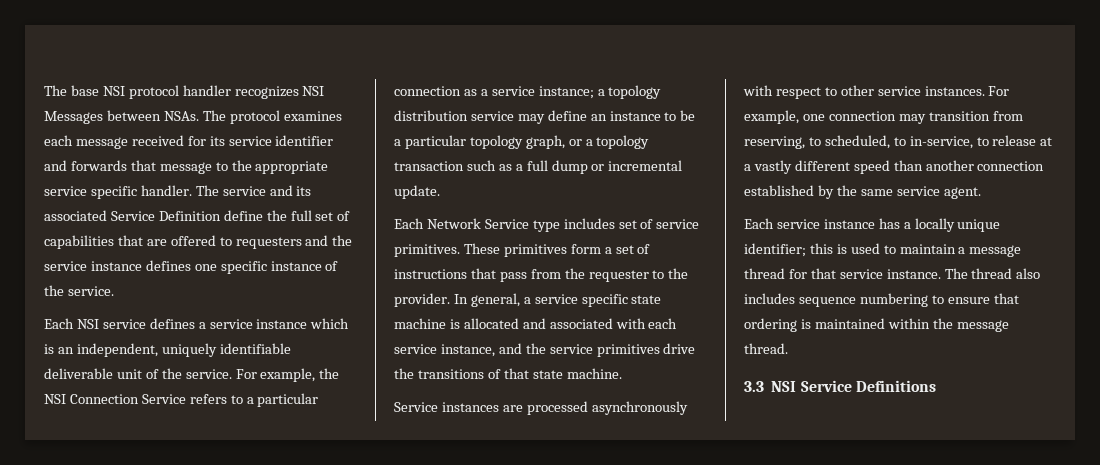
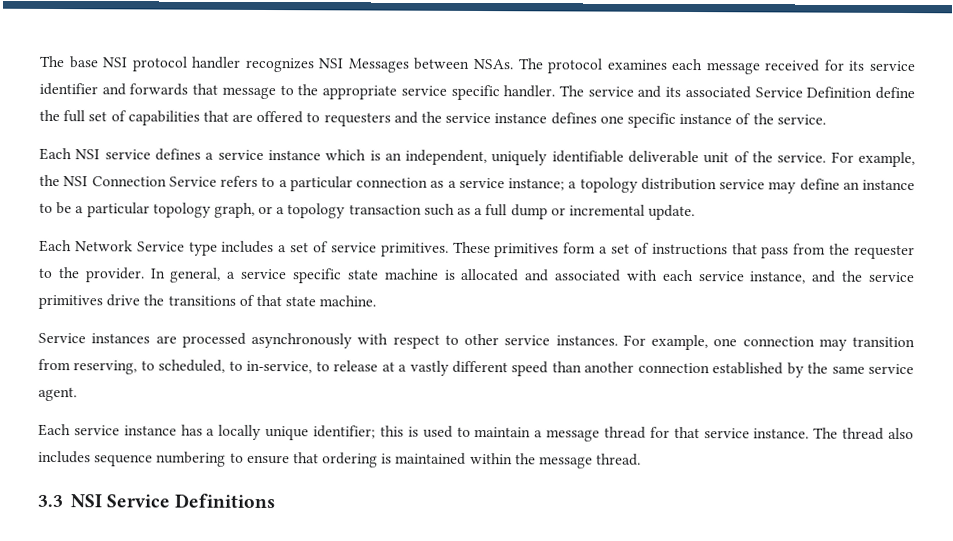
- Each Network Service type includes set of service primitives.
+ Each Network Service type includes a set of service primitives.

